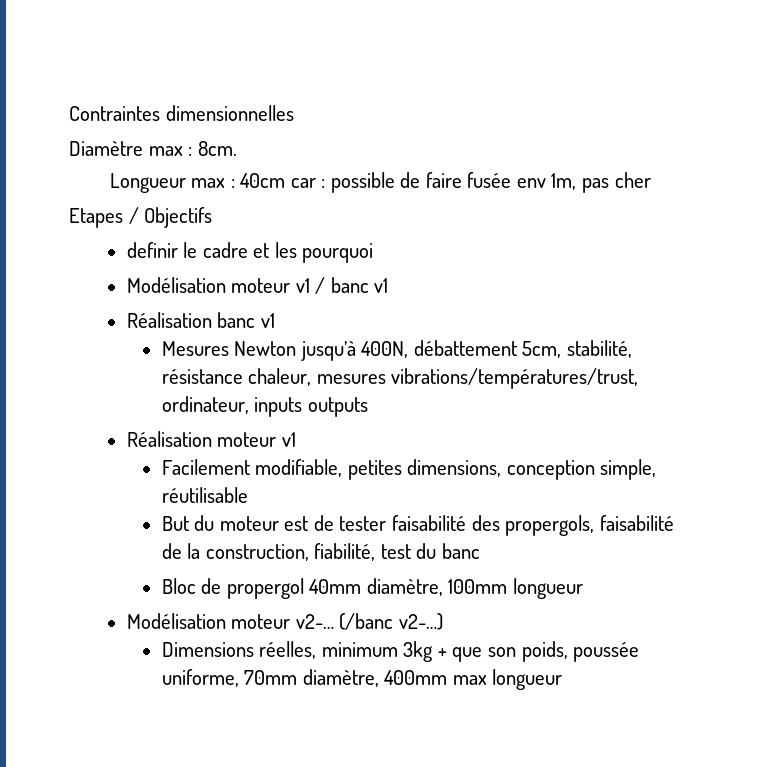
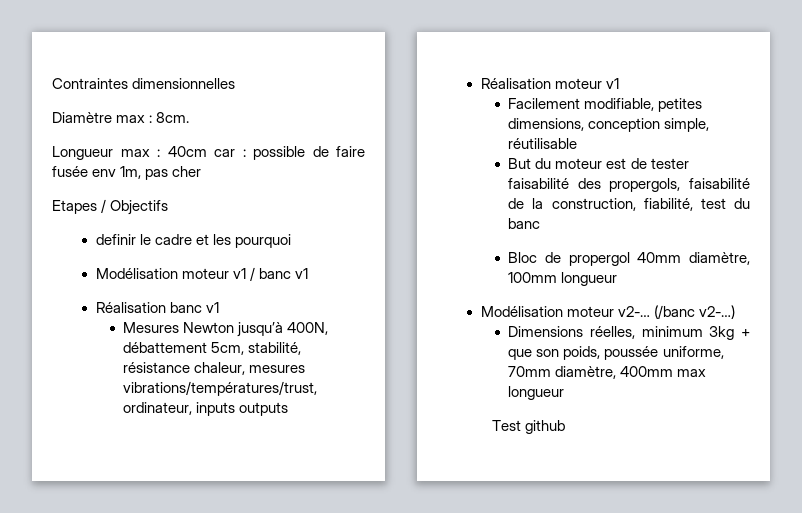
+ Test github

